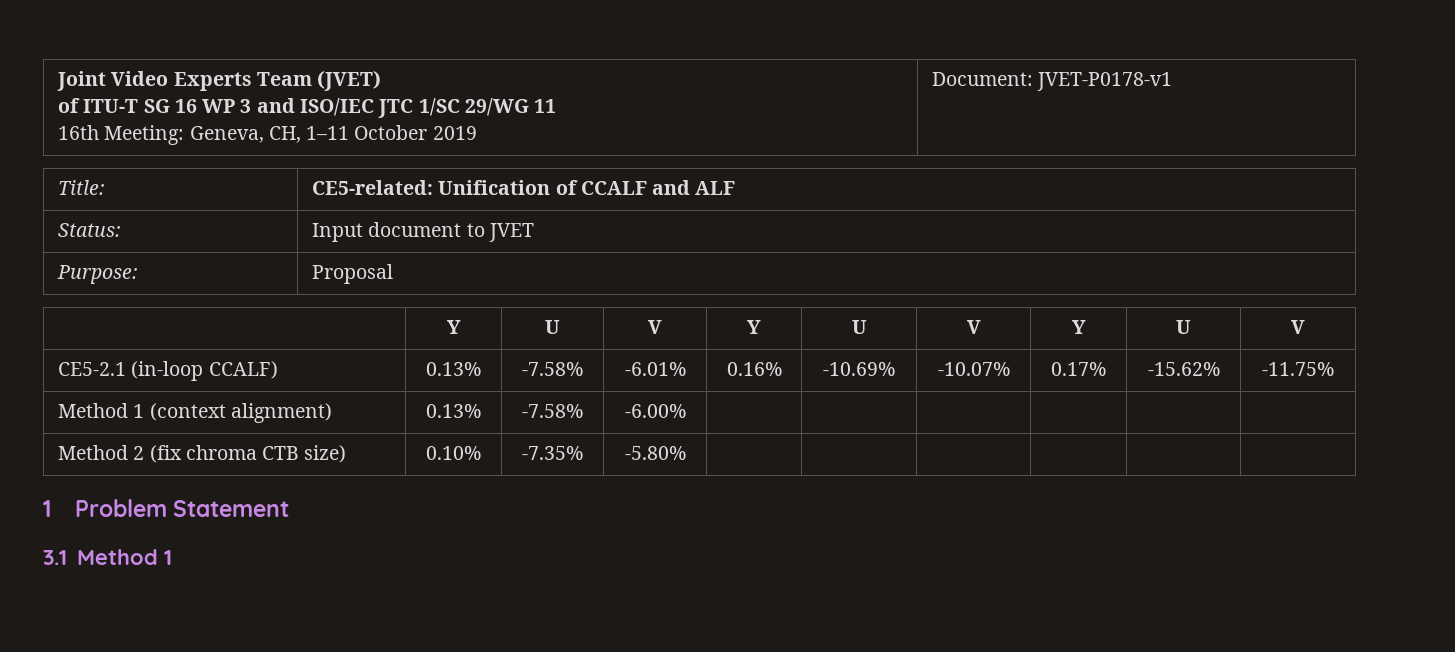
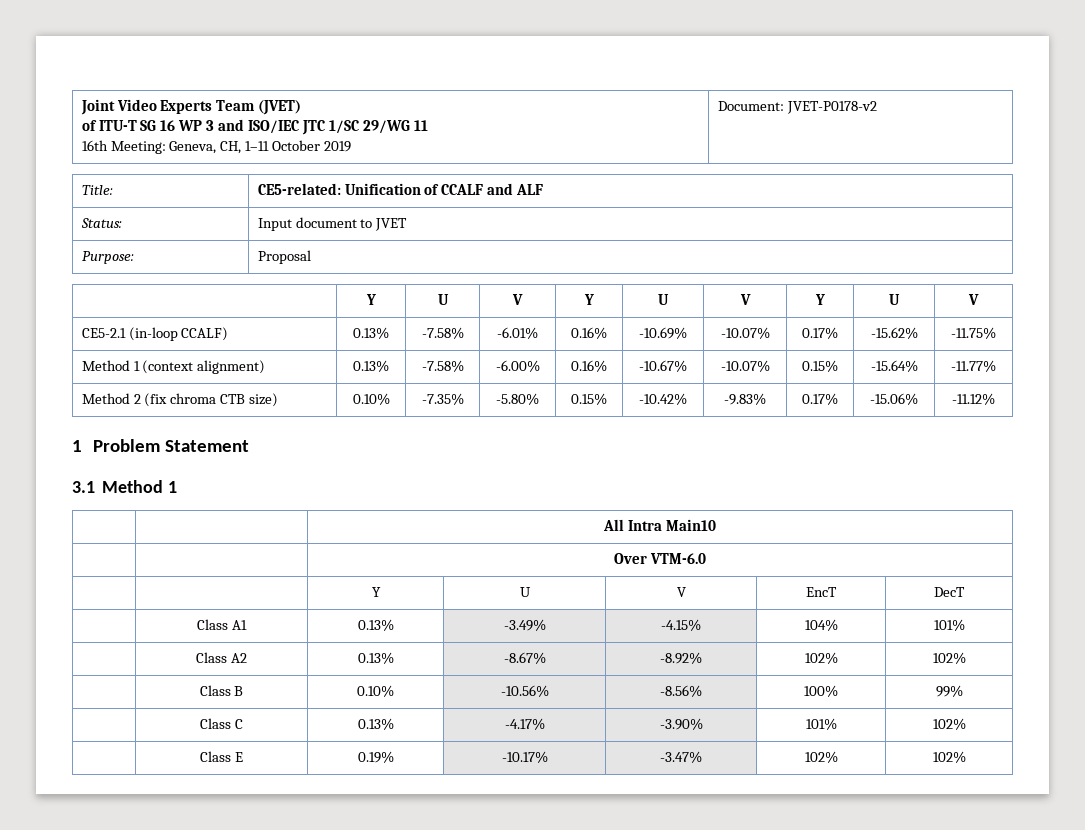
  Joint Video Experts Team (JVET)
  of ITU-T SG 16 WP 3 and ISO/IEC JTC 1/SC 29/WG 11
- 16th Meeting: Geneva, CH, 1–11 October 2019 | Document: JVET-P0178-v1
+ 16th Meeting: Geneva, CH, 1–11 October 2019 | Document: JVET-P0178-v2
- Method 1 (context alignment) | 0.13% | -7.58% | -6.00% | | | | | |
+ Method 1 (context alignment) | 0.13% | -7.58% | -6.00% | 0.16% | -10.67% | -10.07% | 0.15% | -15.64% | -11.77%
- Method 2 (fix chroma CTB size) | 0.10% | -7.35% | -5.80% | | | | | |
+ Method 2 (fix chroma CTB size) | 0.10% | -7.35% | -5.80% | 0.15% | -10.42% | -9.83% | 0.17% | -15.06% | -11.12%
+ | | All Intra Main10
+ | | Over VTM-6.0
+ | | Y | U | V | EncT | DecT
+ | Class A1 | 0.13% | -3.49% | -4.15% | 104% | 101%
+ | Class A2 | 0.13% | -8.67% | -8.92% | 102% | 102%
+ | Class B | 0.10% | -10.56% | -8.56% | 100% | 99%
+ | Class C | 0.13% | -4.17% | -3.90% | 101% | 102%
+ | Class E | 0.19% | -10.17% | -3.47% | 102% | 102%

